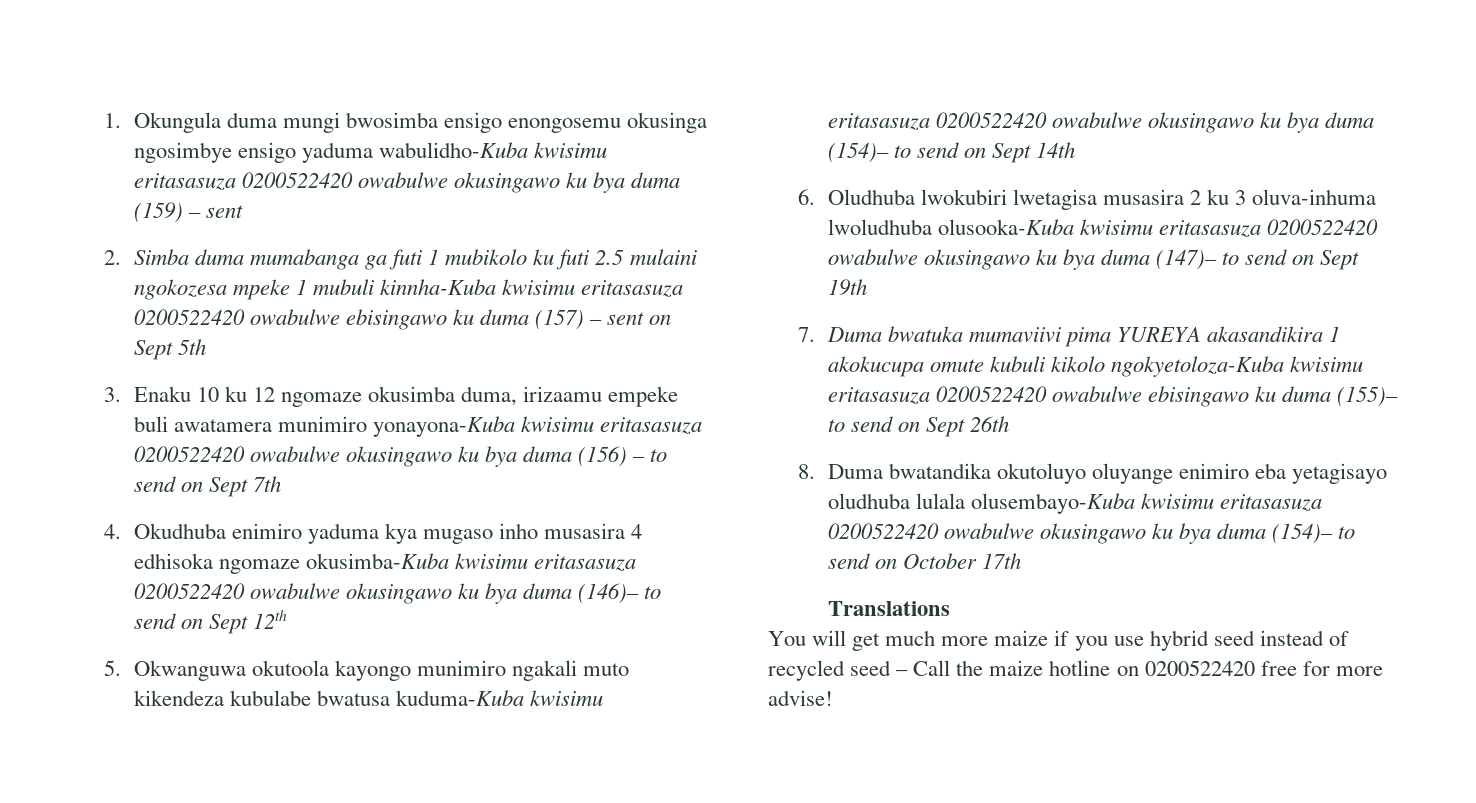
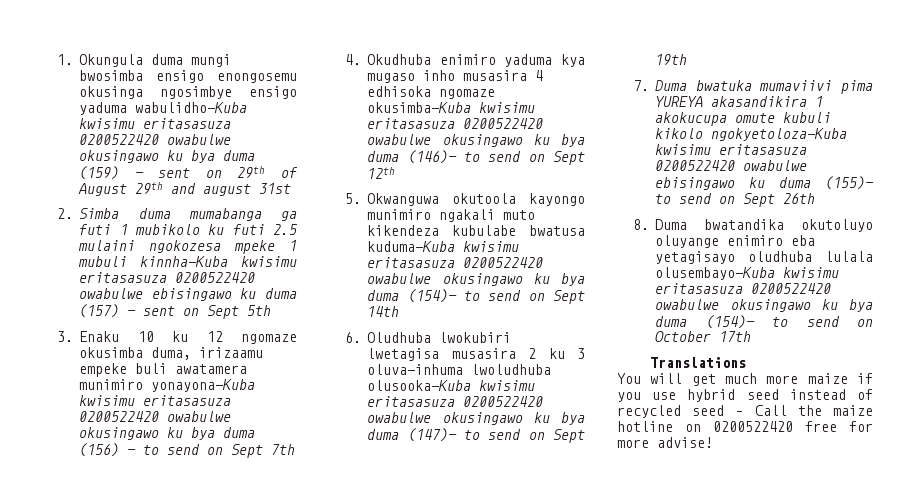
- 1. Okungula duma mungi bwosimba ensigo enongosemu okusinga ngosimbye ensigo yaduma wabulidho-Kuba kwisimu eritasasuza 0200522420 owabulwe okusingawo ku bya duma (159) – sent
+ 1. Okungula duma mungi bwosimba ensigo enongosemu okusinga ngosimbye ensigo yaduma wabulidho-Kuba kwisimu eritasasuza 0200522420 owabulwe okusingawo ku bya duma (159) – sent on 29th of August 29th and august 31st

